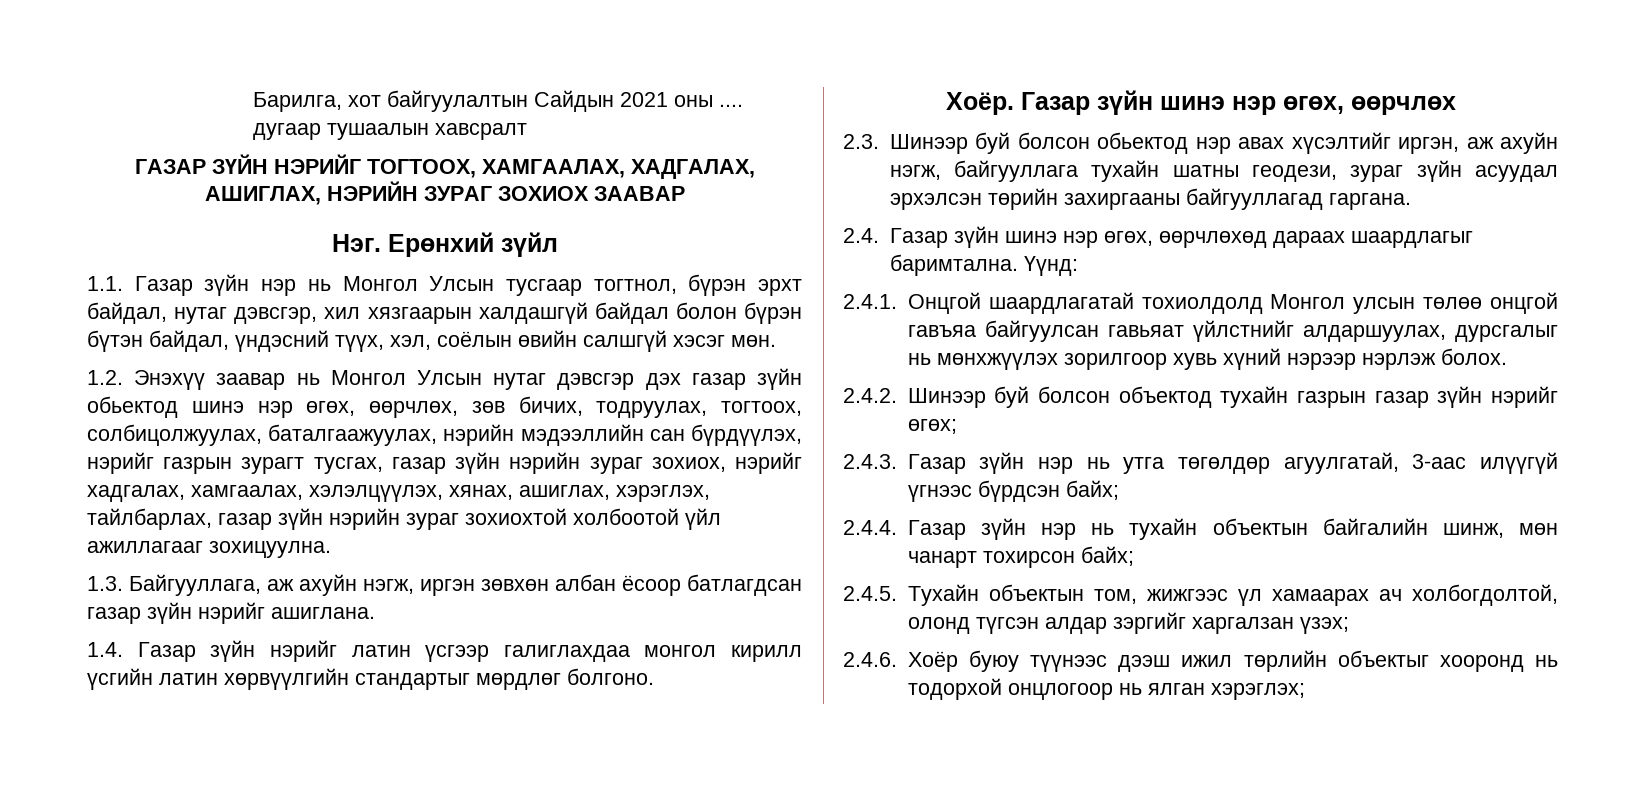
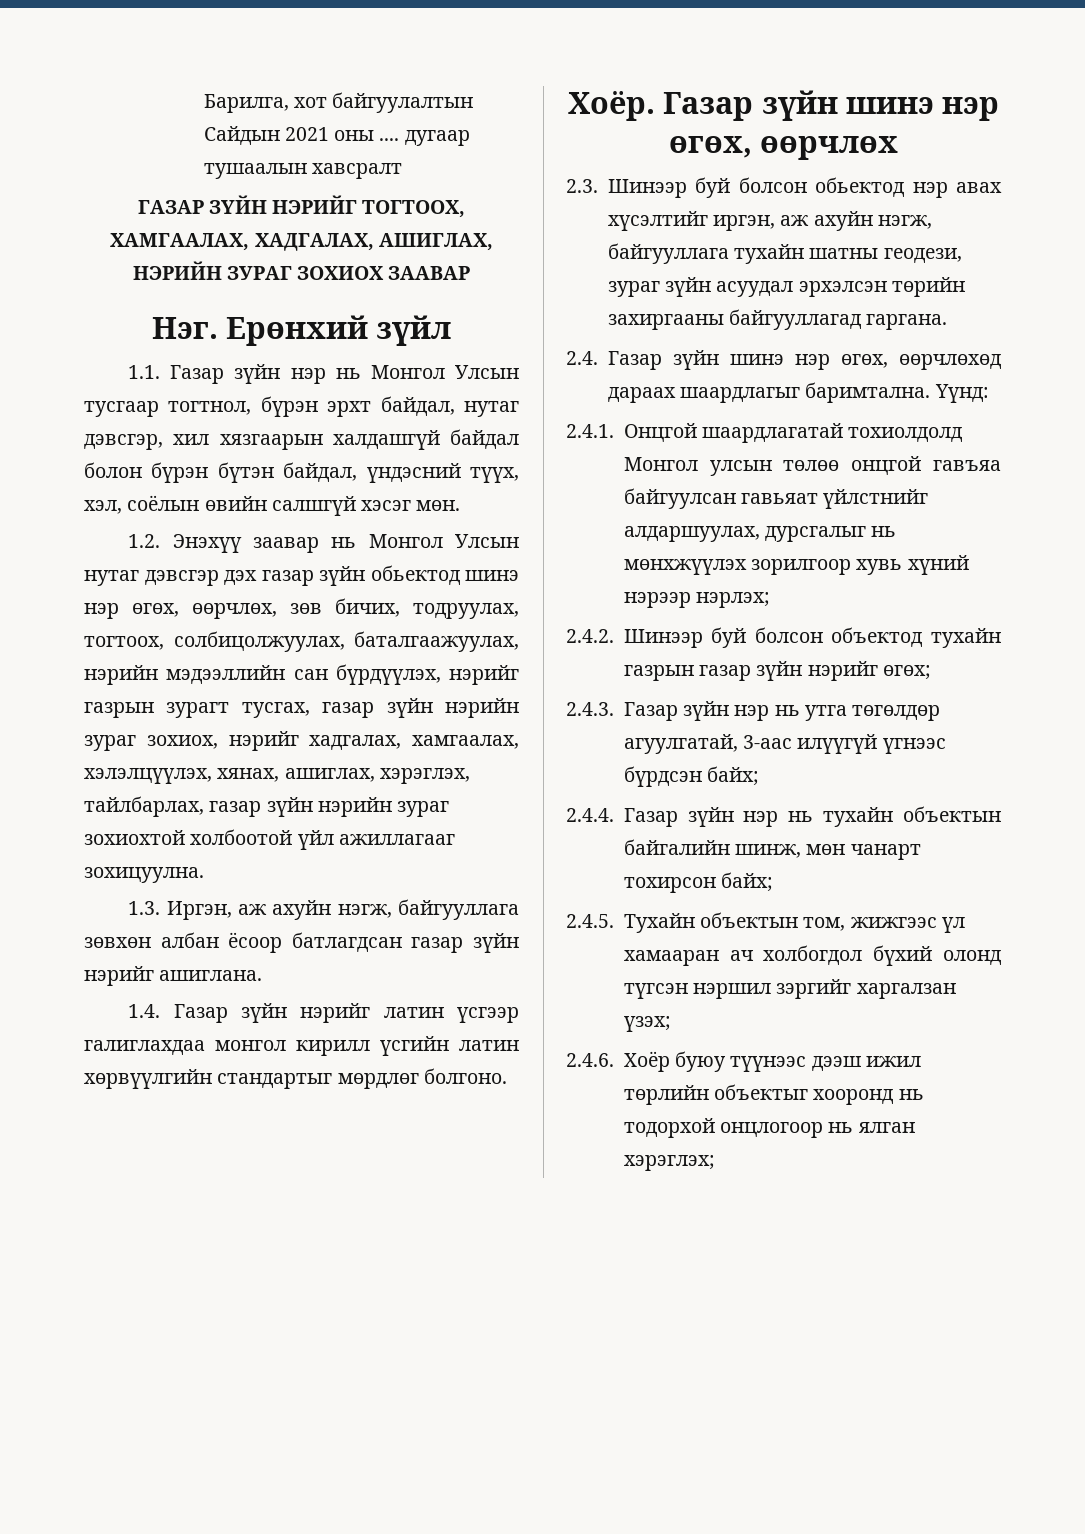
- 1.3. Байгууллага, аж ахуйн нэгж, иргэн зөвхөн албан ёсоор батлагдсан газар зүйн нэрийг ашиглана.
+ 1.3. Иргэн, аж ахуйн нэгж, байгууллага зөвхөн албан ёсоор батлагдсан газар зүйн нэрийг ашиглана.
- 2.4.1. Онцгой шаардлагатай тохиолдолд Монгол улсын төлөө онцгой гавъяа байгуулсан гавьяат үйлстнийг алдаршуулах, дурсгалыг нь мөнхжүүлэх зорилгоор хувь хүний нэрээр нэрлэж болох.
+ 2.4.1. Онцгой шаардлагатай тохиолдолд Монгол улсын төлөө онцгой гавъяа байгуулсан гавьяат үйлстнийг алдаршуулах, дурсгалыг нь мөнхжүүлэх зорилгоор хувь хүний нэрээр нэрлэх;
- 2.4.5. Тухайн объектын том, жижгээс үл хамаарах ач холбогдолтой, олонд түгсэн алдар зэргийг харгалзан үзэх;
+ 2.4.5. Тухайн объектын том, жижгээс үл хамааран ач холбогдол бүхий олонд түгсэн нэршил зэргийг харгалзан үзэх;

